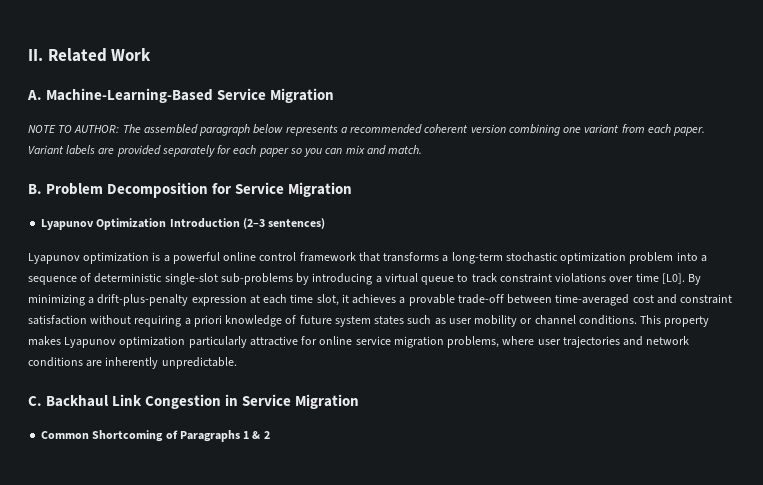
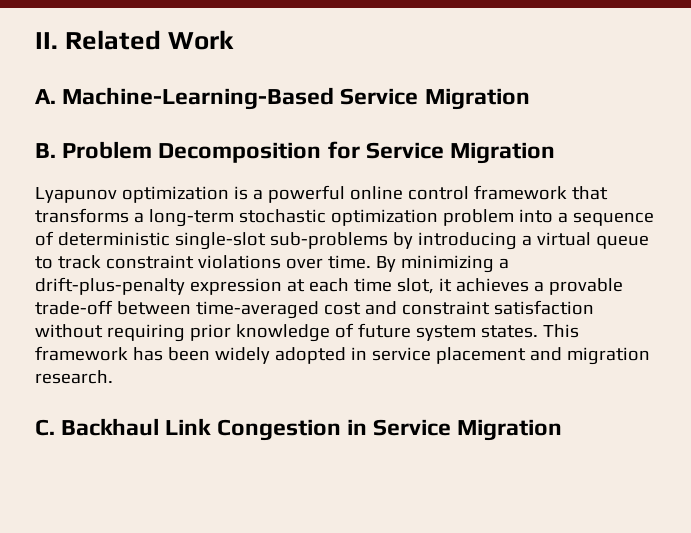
- NOTE TO AUTHOR: The assembled paragraph below represents a recommended coherent version combining one variant from each paper. Variant labels are provided separately for each paper so you can mix and match.
- Lyapunov Optimization Introduction (2–3 sentences)
- Lyapunov optimization is a powerful online control framework that transforms a long-term stochastic optimization problem into a sequence of deterministic single-slot sub-problems by introducing a virtual queue to track constraint violations over time [L0]. By minimizing a drift-plus-penalty expression at each time slot, it achieves a provable trade-off between time-averaged cost and constraint satisfaction without requiring a priori knowledge of future system states such as user mobility or channel conditions. This property makes Lyapunov optimization particularly attractive for online service migration problems, where user trajectories and network conditions are inherently unpredictable.
+ Lyapunov optimization is a powerful online control framework that transforms a long-term stochastic optimization problem into a sequence of deterministic single-slot sub-problems by introducing a virtual queue to track constraint violations over time. By minimizing a drift-plus-penalty expression at each time slot, it achieves a provable trade-off between time-averaged cost and constraint satisfaction without requiring prior knowledge of future system states. This framework has been widely adopted in service placement and migration research.
- Common Shortcoming of Paragraphs 1 & 2

